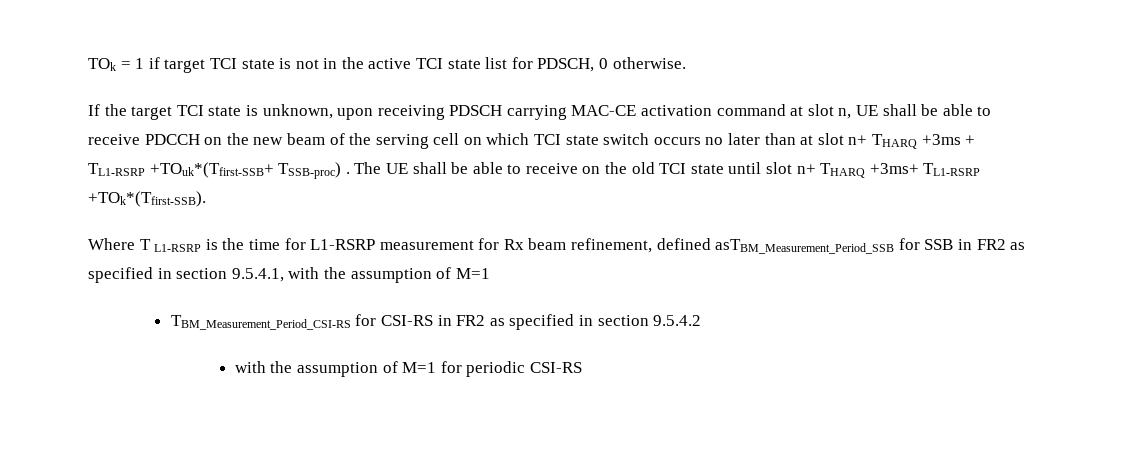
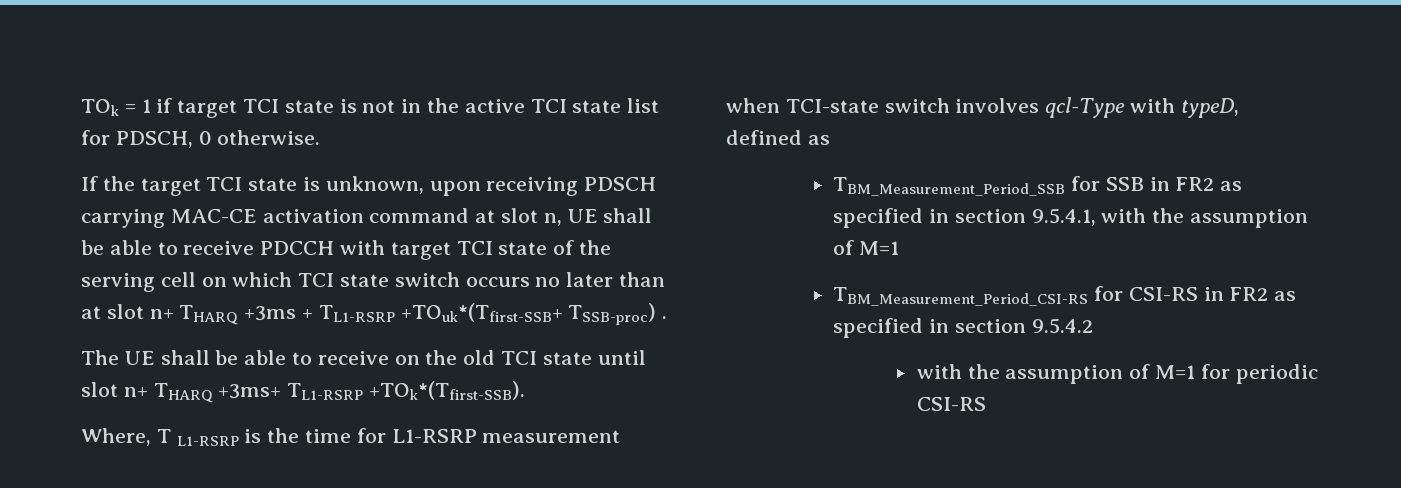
- If the target TCI state is unknown, upon receiving PDSCH carrying MAC-CE activation command at slot n, UE shall be able to receive PDCCH on the new beam of the serving cell on which TCI state switch occurs no later than at slot n+ THARQ +3ms + TL1-RSRP +TOuk*(Tfirst-SSB+ TSSB-proc) . The UE shall be able to receive on the old TCI state until slot n+ THARQ +3ms+ TL1-RSRP +TOk*(Tfirst-SSB).
+ If the target TCI state is unknown, upon receiving PDSCH carrying MAC-CE activation command at slot n, UE shall be able to receive PDCCH with target TCI state of the serving cell on which TCI state switch occurs no later than at slot n+ THARQ +3ms + TL1-RSRP +TOuk*(Tfirst-SSB+ TSSB-proc) .
+ The UE shall be able to receive on the old TCI state until slot n+ THARQ +3ms+ TL1-RSRP +TOk*(Tfirst-SSB).
- Where T L1-RSRP is the time for L1-RSRP measurement for Rx beam refinement, defined asTBM_Measurement_Period_SSB for SSB in FR2 as specified in section 9.5.4.1, with the assumption of M=1
+ Where, T L1-RSRP is the time for L1-RSRP measurement when TCI-state switch involves qcl-Type with typeD, defined as
+ TBM_Measurement_Period_SSB for SSB in FR2 as specified in section 9.5.4.1, with the assumption of M=1

